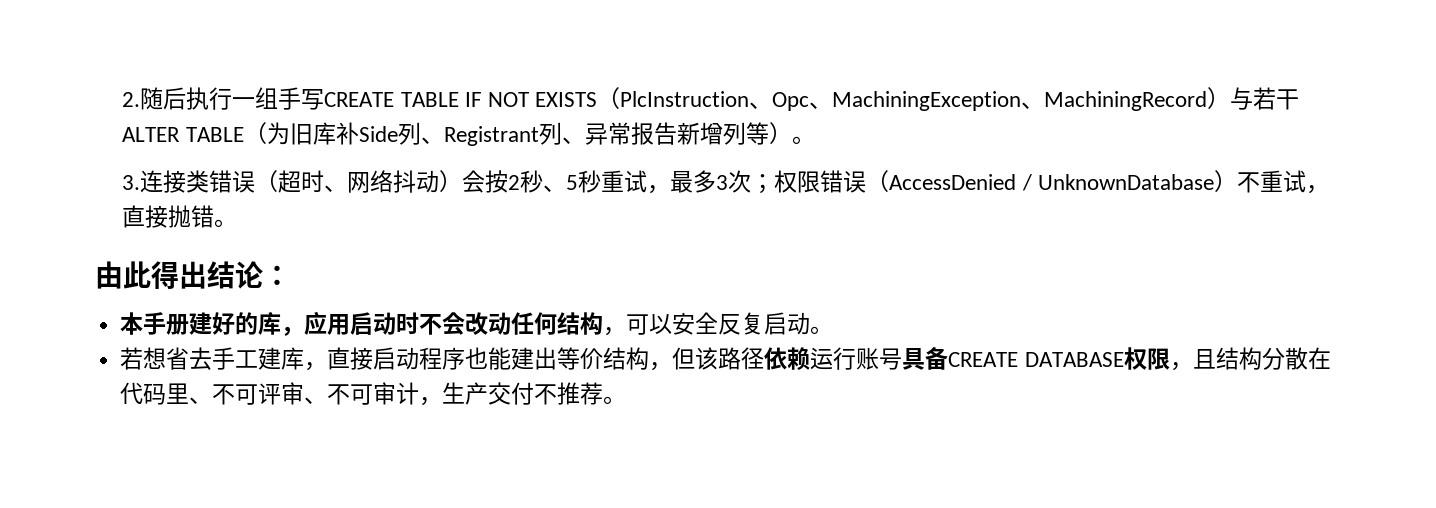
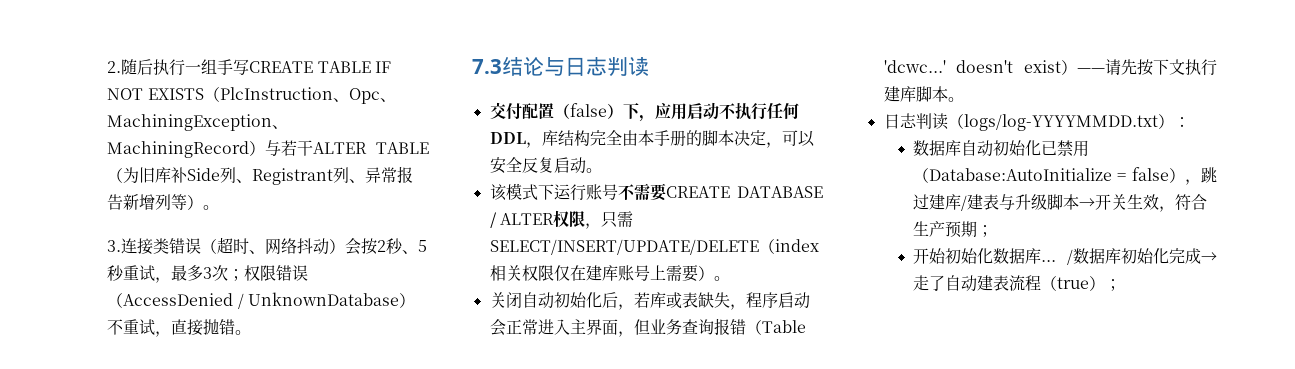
- 由此得出结论：
- 本手册建好的库，应用启动时不会改动任何结构，可以安全反复启动。
+ 7.3结论与日志判读
+ 交付配置（false）下，应用启动不执行任何DDL，库结构完全由本手册的脚本决定，可以安全反复启动。
- 若想省去手工建库，直接启动程序也能建出等价结构，但该路径依赖运行账号具备CREATE DATABASE权限，且结构分散在代码里、不可评审、不可审计，生产交付不推荐。
+ 该模式下运行账号不需要CREATE DATABASE / ALTER权限，只需SELECT/INSERT/UPDATE/DELETE（index相关权限仅在建库账号上需要）。
+ 关闭自动初始化后，若库或表缺失，程序启动会正常进入主界面，但业务查询报错（Table 'dcwc...' doesn't exist）——请先按下文执行建库脚本。
+ 日志判读（logs/log-YYYYMMDD.txt）：
+ 数据库自动初始化已禁用（Database:AutoInitialize = false），跳过建库/建表与升级脚本→开关生效，符合生产预期；
+ 开始初始化数据库... /数据库初始化完成→走了自动建表流程（true）；

